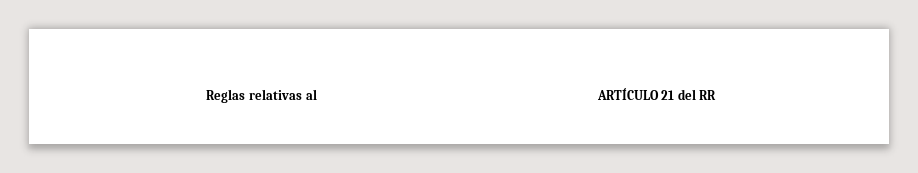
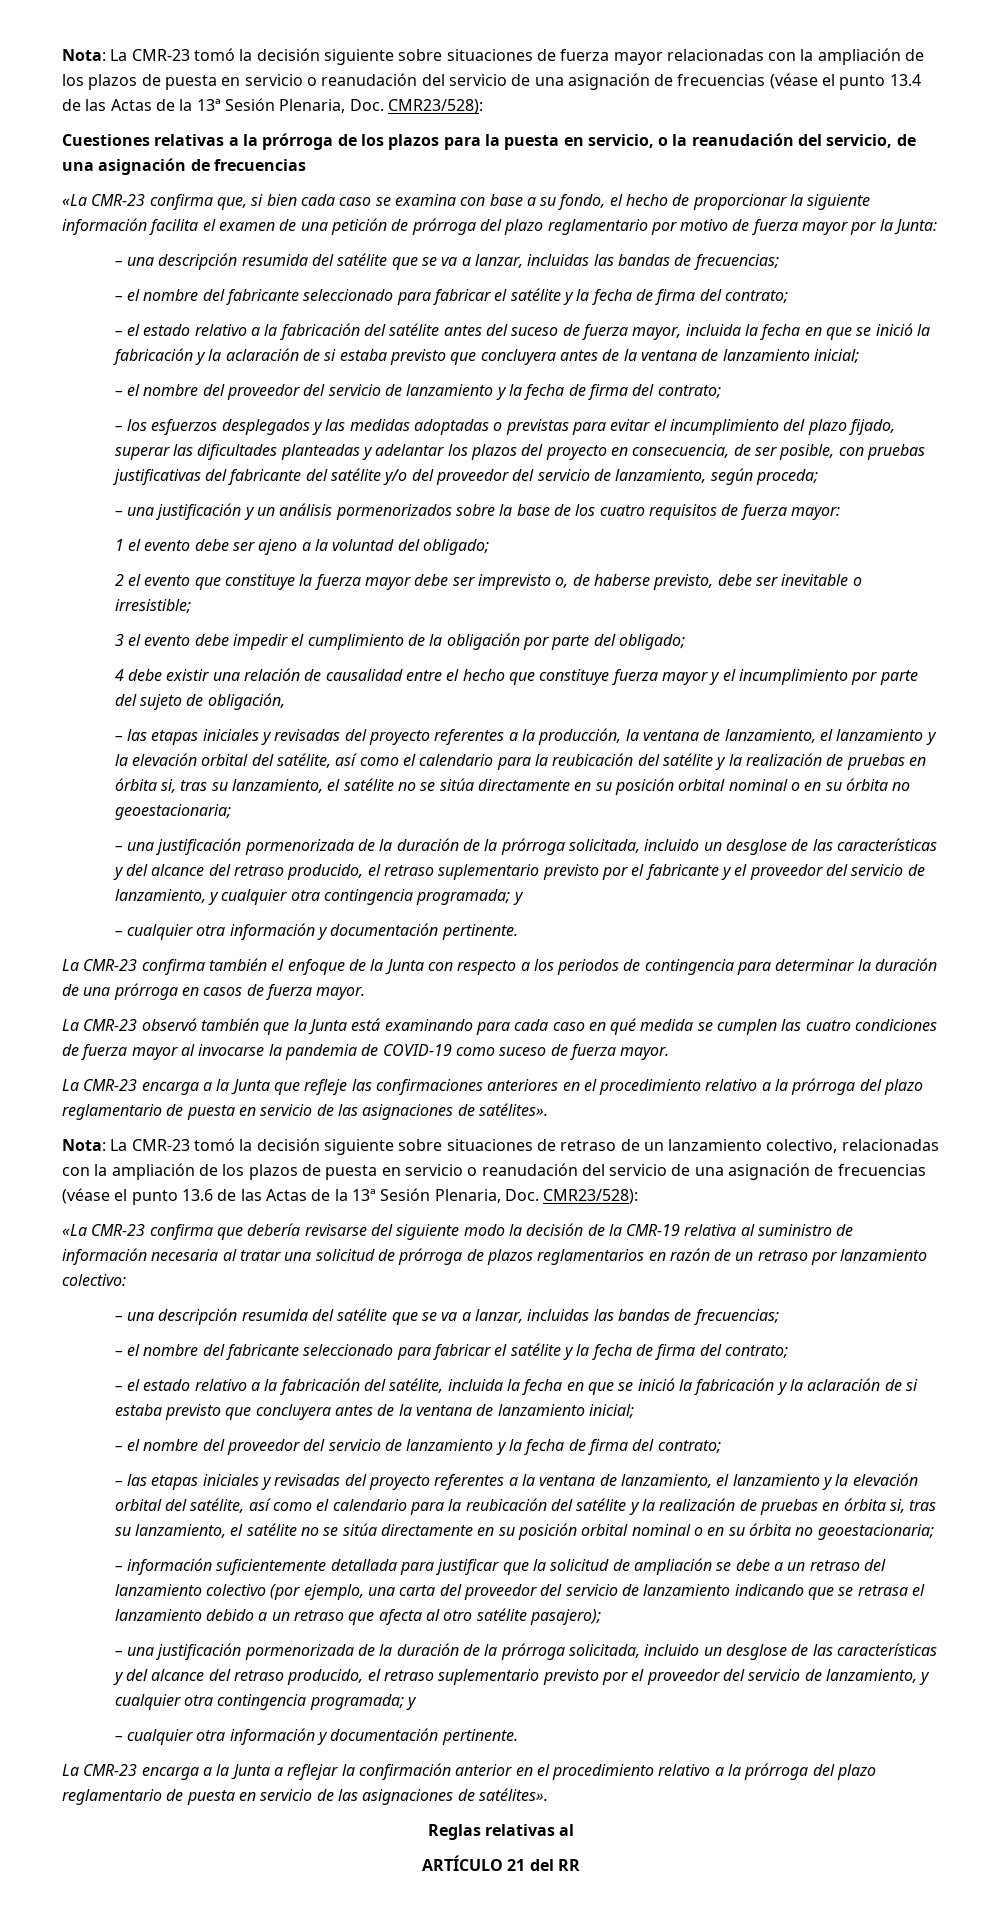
+ Nota: La CMR-23 tomó la decisión siguiente sobre situaciones de fuerza mayor relacionadas con la ampliación de los plazos de puesta en servicio o reanudación del servicio de una asignación de frecuencias (véase el punto 13.4 de las Actas de la 13ª Sesión Plenaria, Doc. CMR23/528):
+ Cuestiones relativas a la prórroga de los plazos para la puesta en servicio, o la reanudación del servicio, de una asignación de frecuencias
+ «La CMR-23 confirma que, si bien cada caso se examina con base a su fondo, el hecho de proporcionar la siguiente información facilita el examen de una petición de prórroga del plazo reglamentario por motivo de fuerza mayor por la Junta:
+ – una descripción resumida del satélite que se va a lanzar, incluidas las bandas de frecuencias;
+ – el nombre del fabricante seleccionado para fabricar el satélite y la fecha de firma del contrato;
+ – el estado relativo a la fabricación del satélite antes del suceso de fuerza mayor, incluida la fecha en que se inició la fabricación y la aclaración de si estaba previsto que concluyera antes de la ventana de lanzamiento inicial;
+ – el nombre del proveedor del servicio de lanzamiento y la fecha de firma del contrato;
+ – los esfuerzos desplegados y las medidas adoptadas o previstas para evitar el incumplimiento del plazo fijado, superar las dificultades planteadas y adelantar los plazos del proyecto en consecuencia, de ser posible, con pruebas justificativas del fabricante del satélite y/o del proveedor del servicio de lanzamiento, según proceda;
+ – una justificación y un análisis pormenorizados sobre la base de los cuatro requisitos de fuerza mayor:
+ 1 el evento debe ser ajeno a la voluntad del obligado;
+ 2 el evento que constituye la fuerza mayor debe ser imprevisto o, de haberse previsto, debe ser inevitable o irresistible;
+ 3 el evento debe impedir el cumplimiento de la obligación por parte del obligado;
+ 4 debe existir una relación de causalidad entre el hecho que constituye fuerza mayor y el incumplimiento por parte del sujeto de obligación,
+ – las etapas iniciales y revisadas del proyecto referentes a la producción, la ventana de lanzamiento, el lanzamiento y la elevación orbital del satélite, así como el calendario para la reubicación del satélite y la realización de pruebas en órbita si, tras su lanzamiento, el satélite no se sitúa directamente en su posición orbital nominal o en su órbita no geoestacionaria;
+ – una justificación pormenorizada de la duración de la prórroga solicitada, incluido un desglose de las características y del alcance del retraso producido, el retraso suplementario previsto por el fabricante y el proveedor del servicio de lanzamiento, y cualquier otra contingencia programada; y
+ – cualquier otra información y documentación pertinente.
+ La CMR-23 confirma también el enfoque de la Junta con respecto a los periodos de contingencia para determinar la duración de una prórroga en casos de fuerza mayor.
+ La CMR-23 observó también que la Junta está examinando para cada caso en qué medida se cumplen las cuatro condiciones de fuerza mayor al invocarse la pandemia de COVID-19 como suceso de fuerza mayor.
+ La CMR-23 encarga a la Junta que refleje las confirmaciones anteriores en el procedimiento relativo a la prórroga del plazo reglamentario de puesta en servicio de las asignaciones de satélites».
+ Nota: La CMR-23 tomó la decisión siguiente sobre situaciones de retraso de un lanzamiento colectivo, relacionadas con la ampliación de los plazos de puesta en servicio o reanudación del servicio de una asignación de frecuencias (véase el punto 13.6 de las Actas de la 13ª Sesión Plenaria, Doc. CMR23/528):
+ «La CMR-23 confirma que debería revisarse del siguiente modo la decisión de la CMR-19 relativa al suministro de información necesaria al tratar una solicitud de prórroga de plazos reglamentarios en razón de un retraso por lanzamiento colectivo:
+ – una descripción resumida del satélite que se va a lanzar, incluidas las bandas de frecuencias;
+ – el nombre del fabricante seleccionado para fabricar el satélite y la fecha de firma del contrato;
+ – el estado relativo a la fabricación del satélite, incluida la fecha en que se inició la fabricación y la aclaración de si estaba previsto que concluyera antes de la ventana de lanzamiento inicial;
+ – el nombre del proveedor del servicio de lanzamiento y la fecha de firma del contrato;
+ – las etapas iniciales y revisadas del proyecto referentes a la ventana de lanzamiento, el lanzamiento y la elevación orbital del satélite, así como el calendario para la reubicación del satélite y la realización de pruebas en órbita si, tras su lanzamiento, el satélite no se sitúa directamente en su posición orbital nominal o en su órbita no geoestacionaria;
+ – información suficientemente detallada para justificar que la solicitud de ampliación se debe a un retraso del lanzamiento colectivo (por ejemplo, una carta del proveedor del servicio de lanzamiento indicando que se retrasa el lanzamiento debido a un retraso que afecta al otro satélite pasajero);
+ – una justificación pormenorizada de la duración de la prórroga solicitada, incluido un desglose de las características y del alcance del retraso producido, el retraso suplementario previsto por el proveedor del servicio de lanzamiento, y cualquier otra contingencia programada; y
+ – cualquier otra información y documentación pertinente.
+ La CMR-23 encarga a la Junta a reflejar la confirmación anterior en el procedimiento relativo a la prórroga del plazo reglamentario de puesta en servicio de las asignaciones de satélites».

